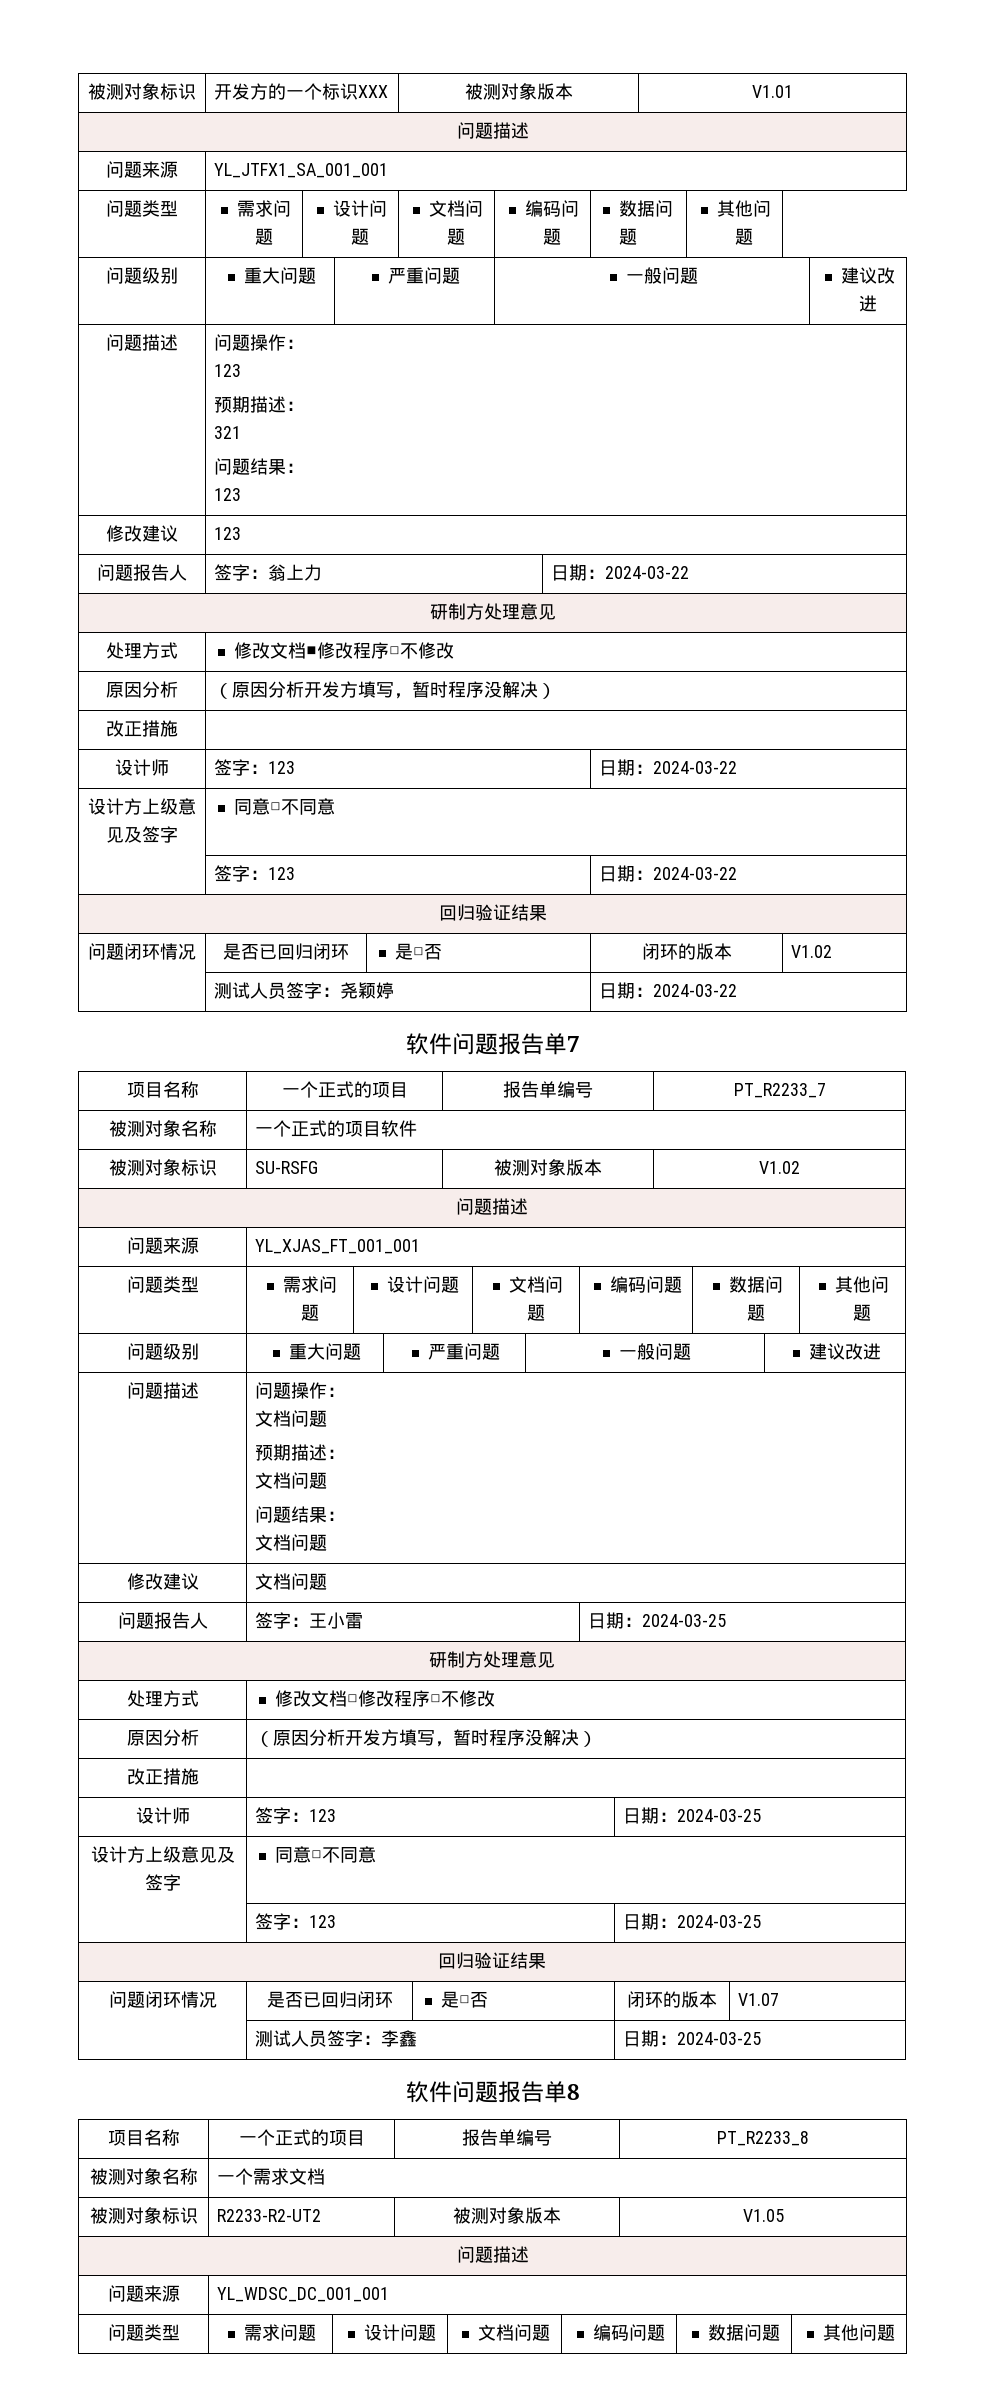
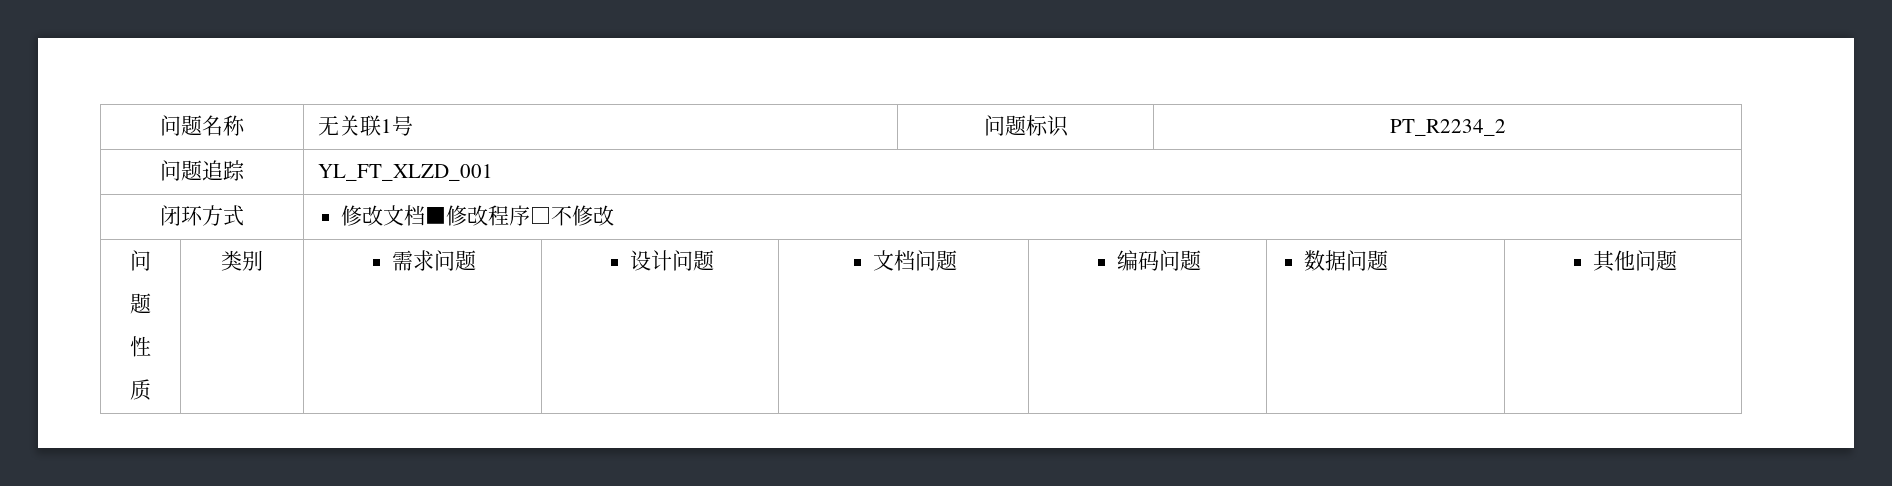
- 被测对象标识 | 开发方的一个标识XXX | 被测对象版本 | V1.01
- 问题描述
- 问题来源 | YL_JTFX1_SA_001_001
- 问题类型 | 需求问题 | 设计问题 | 文档问题 | 编码问题 | 数据问题 | 其他问题
- 问题级别 | 重大问题 | 严重问题 | 一般问题 | 建议改进
- 问题描述 | 问题操作：
- 123
- 预期描述：
- 321
- 问题结果：
- 123
- 修改建议 | 123
- 问题报告人 | 签字：翁上力 | 日期：2024-03-22
- 研制方处理意见
- 处理方式 | 修改文档■修改程序□不修改
- 原因分析 | （原因分析开发方填写，暂时程序没解决）
- 改正措施 |
- 设计师 | 签字：123 | 日期：2024-03-22
- 设计方上级意见及签字 | 同意□不同意
- | 签字：123 | 日期：2024-03-22
- 回归验证结果
- 问题闭环情况 | 是否已回归闭环 | 是□否 | 闭环的版本 | V1.02
- | 测试人员签字：尧颖婷 | 日期：2024-03-22
- 软件问题报告单7
- 项目名称 | 一个正式的项目 | 报告单编号 | PT_R2233_7
- 被测对象名称 | 一个正式的项目软件
- 被测对象标识 | SU-RSFG | 被测对象版本 | V1.02
- 问题描述
- 问题来源 | YL_XJAS_FT_001_001
- 问题类型 | 需求问题 | 设计问题 | 文档问题 | 编码问题 | 数据问题 | 其他问题
- 问题级别 | 重大问题 | 严重问题 | 一般问题 | 建议改进
- 问题描述 | 问题操作：
- 文档问题
- 预期描述：
- 文档问题
- 问题结果：
- 文档问题
- 修改建议 | 文档问题
- 问题报告人 | 签字：王小雷 | 日期：2024-03-25
- 研制方处理意见
- 处理方式 | 修改文档□修改程序□不修改
- 原因分析 | （原因分析开发方填写，暂时程序没解决）
- 改正措施 |
- 设计师 | 签字：123 | 日期：2024-03-25
- 设计方上级意见及签字 | 同意□不同意
- | 签字：123 | 日期：2024-03-25
- 回归验证结果
- 问题闭环情况 | 是否已回归闭环 | 是□否 | 闭环的版本 | V1.07
- | 测试人员签字：李鑫 | 日期：2024-03-25
- 软件问题报告单8
- 项目名称 | 一个正式的项目 | 报告单编号 | PT_R2233_8
- 被测对象名称 | 一个需求文档
- 被测对象标识 | R2233-R2-UT2 | 被测对象版本 | V1.05
- 问题描述
- 问题来源 | YL_WDSC_DC_001_001
- 问题类型 | 需求问题 | 设计问题 | 文档问题 | 编码问题 | 数据问题 | 其他问题
+ 问题名称 | 无关联1号 | 问题标识 | PT_R2234_2
+ 问题追踪 | YL_FT_XLZD_001
+ 闭环方式 | 修改文档■修改程序□不修改
+ 问
+ 题
+ 性
+ 质 | 类别 | 需求问题 | 设计问题 | 文档问题 | 编码问题 | 数据问题 | 其他问题

